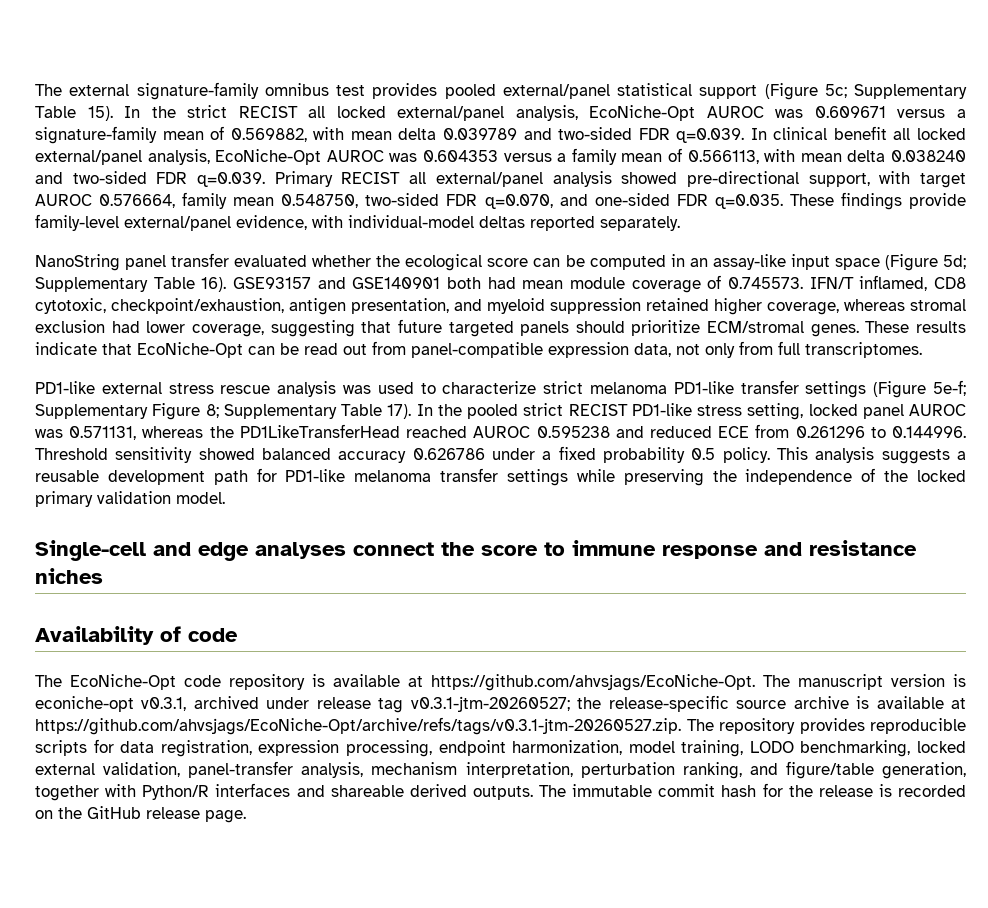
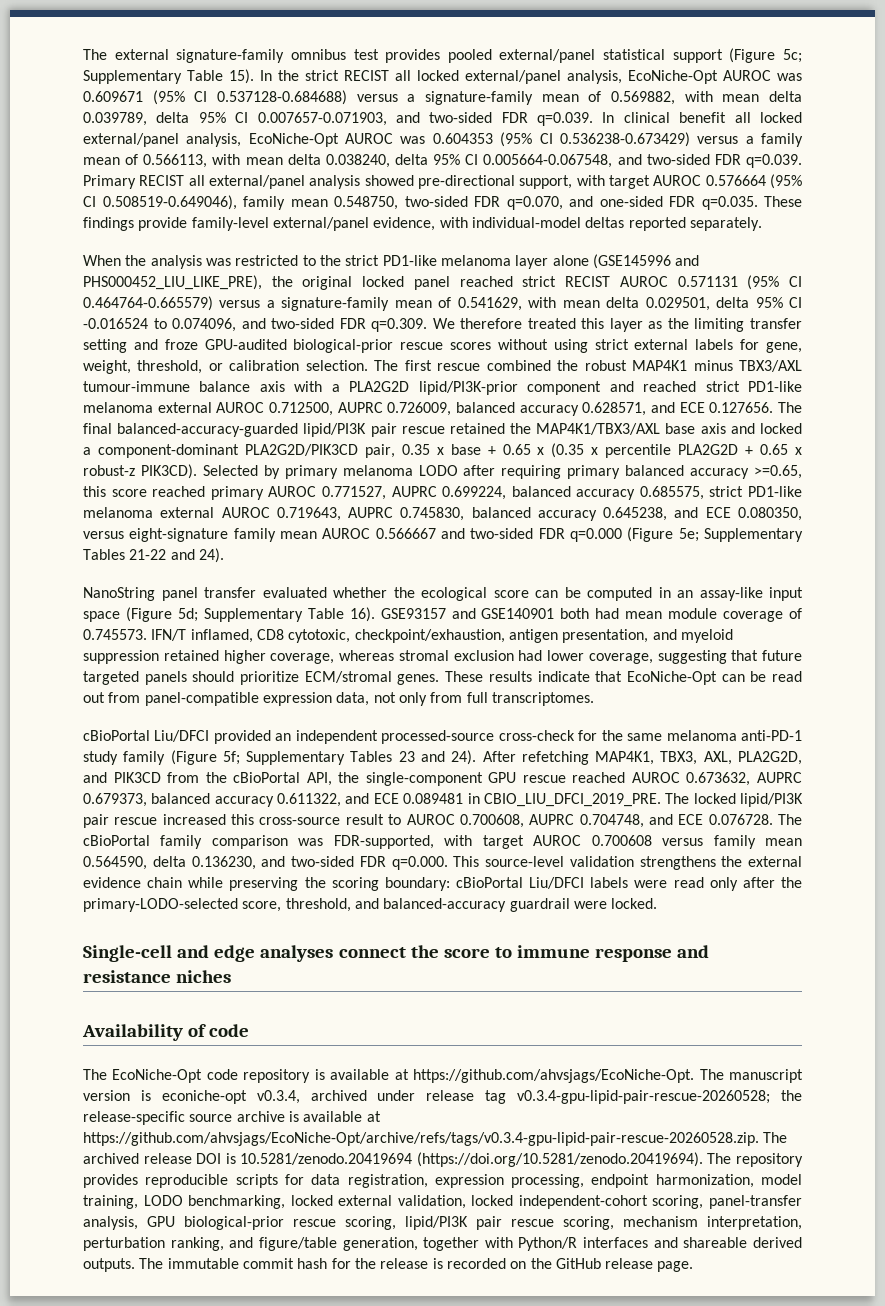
- In the strict RECIST all locked external/panel analysis, EcoNiche-Opt AUROC was 0.609671 versus a signature-family mean of 0.569882, with mean delta 0.039789 and two-sided FDR q=0.039. In clinical benefit all locked external/panel analysis, EcoNiche-Opt AUROC was 0.604353 versus a family mean of 0.566113, with mean delta 0.038240 and two-sided FDR q=0.039. Primary RECIST all external/panel analysis showed pre-directional support, with target AUROC 0.576664, family mean 0.548750, two-sided FDR q=0.070, and one-sided FDR q=0.035. These findings provide family-level external/panel evidence, with individual-model deltas reported separately.
+ In the strict RECIST all locked external/panel analysis, EcoNiche-Opt AUROC was 0.609671 (95% CI 0.537128-0.684688) versus a signature-family mean of 0.569882, with mean delta 0.039789, delta 95% CI 0.007657-0.071903, and two-sided FDR q=0.039. In clinical benefit all locked external/panel analysis, EcoNiche-Opt AUROC was 0.604353 (95% CI 0.536238-0.673429) versus a family mean of 0.566113, with mean delta 0.038240, delta 95% CI 0.005664-0.067548, and two-sided FDR q=0.039. Primary RECIST all external/panel analysis showed pre-directional support, with target AUROC 0.576664 (95% CI 0.508519-0.649046), family mean 0.548750, two-sided FDR q=0.070, and one-sided FDR q=0.035. These findings provide family-level external/panel evidence, with individual-model deltas reported separately.
+ When the analysis was restricted to the strict PD1-like melanoma layer alone (GSE145996 and PHS000452_LIU_LIKE_PRE), the original locked panel reached strict RECIST AUROC 0.571131 (95% CI 0.464764-0.665579) versus a signature-family mean of 0.541629, with mean delta 0.029501, delta 95% CI -0.016524 to 0.074096, and two-sided FDR q=0.309. We therefore treated this layer as the limiting transfer setting and froze GPU-audited biological-prior rescue scores without using strict external labels for gene, weight, threshold, or calibration selection. The first rescue combined the robust MAP4K1 minus TBX3/AXL tumour-immune balance axis with a PLA2G2D lipid/PI3K-prior component and reached strict PD1-like melanoma external AUROC 0.712500, AUPRC 0.726009, balanced accuracy 0.628571, and ECE 0.127656. The final balanced-accuracy-guarded lipid/PI3K pair rescue retained the MAP4K1/TBX3/AXL base axis and locked a component-dominant PLA2G2D/PIK3CD pair, 0.35 x base + 0.65 x (0.35 x percentile PLA2G2D + 0.65 x robust-z PIK3CD). Selected by primary melanoma LODO after requiring primary balanced accuracy >=0.65, this score reached primary AUROC 0.771527, AUPRC 0.699224, balanced accuracy 0.685575, strict PD1-like melanoma external AUROC 0.719643, AUPRC 0.745830, balanced accuracy 0.645238, and ECE 0.080350, versus eight-signature family mean AUROC 0.566667 and two-sided FDR q=0.000 (Figure 5e; Supplementary Tables 21-22 and 24).
- PD1-like external stress rescue analysis was used to characterize strict melanoma PD1-like transfer settings (Figure 5e-f; Supplementary Figure 8; Supplementary Table 17). In the pooled strict RECIST PD1-like stress setting, locked panel AUROC was 0.571131, whereas the PD1LikeTransferHead reached AUROC 0.595238 and reduced ECE from 0.261296 to 0.144996. Threshold sensitivity showed balanced accuracy 0.626786 under a fixed probability 0.5 policy. This analysis suggests a reusable development path for PD1-like melanoma transfer settings while preserving the independence of the locked primary validation model.
+ cBioPortal Liu/DFCI provided an independent processed-source cross-check for the same melanoma anti-PD-1 study family (Figure 5f; Supplementary Tables 23 and 24). After refetching MAP4K1, TBX3, AXL, PLA2G2D, and PIK3CD from the cBioPortal API, the single-component GPU rescue reached AUROC 0.673632, AUPRC 0.679373, balanced accuracy 0.611322, and ECE 0.089481 in CBIO_LIU_DFCI_2019_PRE. The locked lipid/PI3K pair rescue increased this cross-source result to AUROC 0.700608, AUPRC 0.704748, and ECE 0.076728. The cBioPortal family comparison was FDR-supported, with target AUROC 0.700608 versus family mean 0.564590, delta 0.136230, and two-sided FDR q=0.000. This source-level validation strengthens the external evidence chain while preserving the scoring boundary: cBioPortal Liu/DFCI labels were read only after the primary-LODO-selected score, threshold, and balanced-accuracy guardrail were locked.
- The EcoNiche-Opt code repository is available at https://github.com/ahvsjags/EcoNiche-Opt. The manuscript version is econiche-opt v0.3.1, archived under release tag v0.3.1-jtm-20260527; the release-specific source archive is available at https://github.com/ahvsjags/EcoNiche-Opt/archive/refs/tags/v0.3.1-jtm-20260527.zip. The repository provides reproducible scripts for data registration, expression processing, endpoint harmonization, model training, LODO benchmarking, locked external validation, panel-transfer analysis, mechanism interpretation, perturbation ranking, and figure/table generation, together with Python/R interfaces and shareable derived outputs.
+ The EcoNiche-Opt code repository is available at https://github.com/ahvsjags/EcoNiche-Opt. The manuscript version is econiche-opt v0.3.4, archived under release tag v0.3.4-gpu-lipid-pair-rescue-20260528; the release-specific source archive is available at https://github.com/ahvsjags/EcoNiche-Opt/archive/refs/tags/v0.3.4-gpu-lipid-pair-rescue-20260528.zip. The archived release DOI is 10.5281/zenodo.20419694 (https://doi.org/10.5281/zenodo.20419694). The repository provides reproducible scripts for data registration, expression processing, endpoint harmonization, model training, LODO benchmarking, locked external validation, locked independent-cohort scoring, panel-transfer analysis, GPU biological-prior rescue scoring, lipid/PI3K pair rescue scoring, mechanism interpretation, perturbation ranking, and figure/table generation, together with Python/R interfaces and shareable derived outputs.

